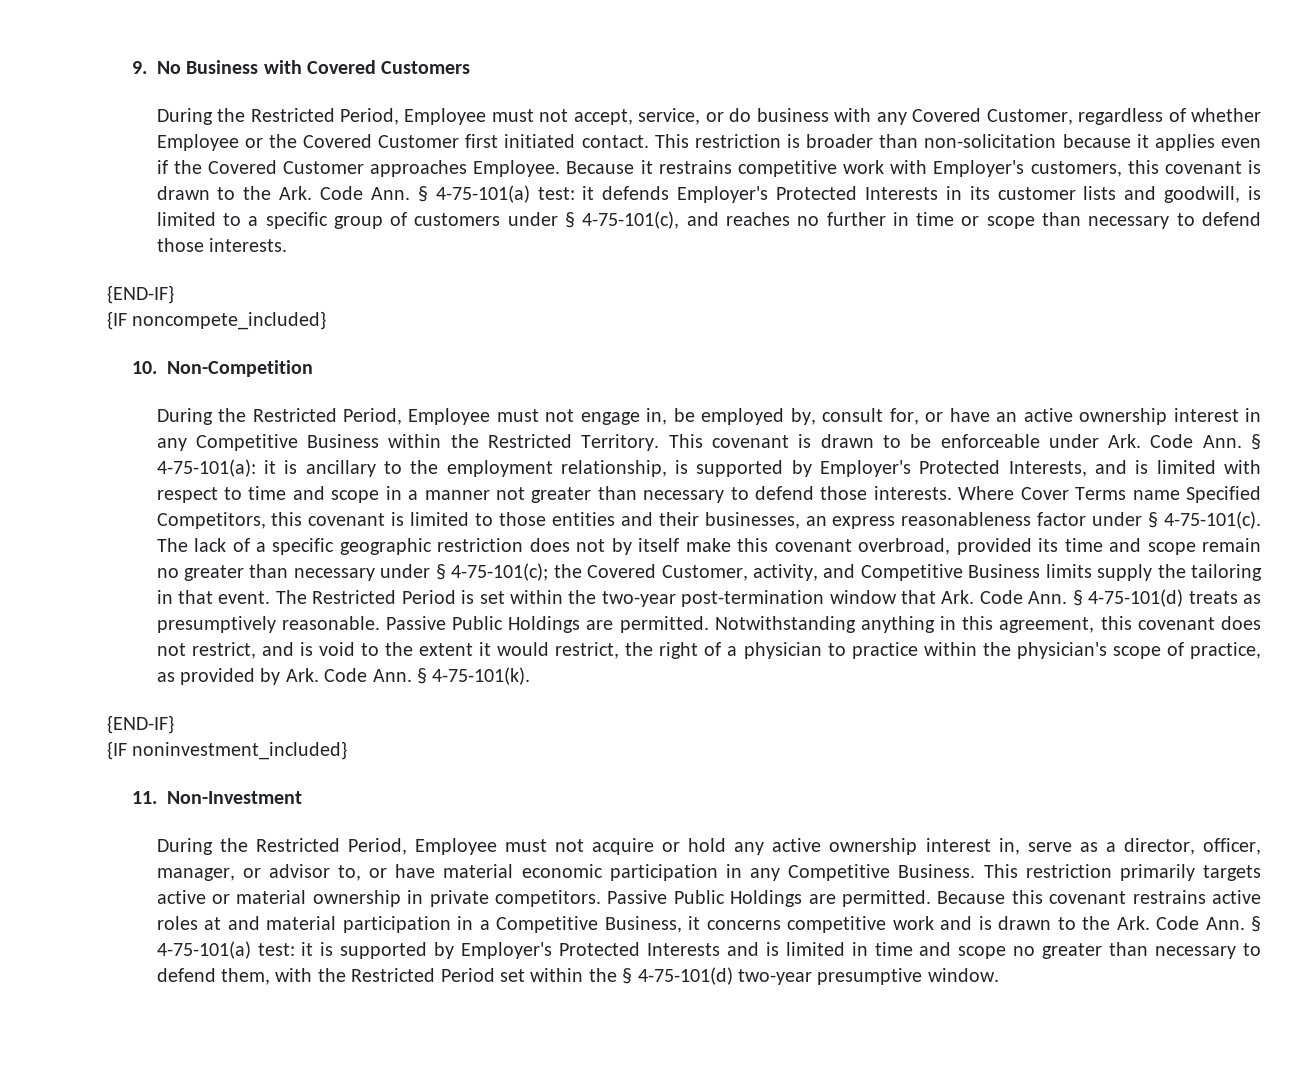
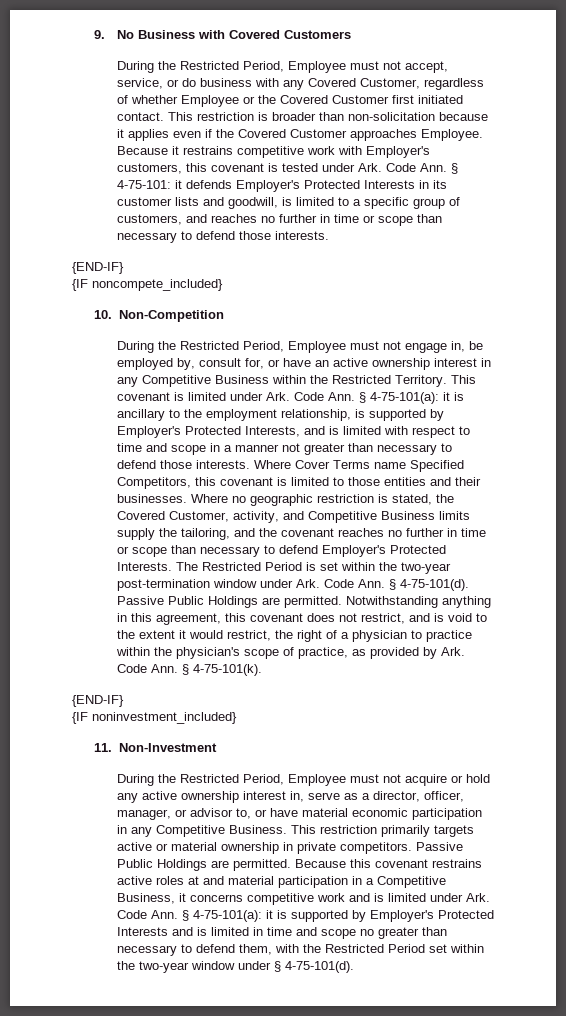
- Because it restrains competitive work with Employer's customers, this covenant is drawn to the Ark. Code Ann. § 4-75-101(a) test: it defends Employer's Protected Interests in its customer lists and goodwill, is limited to a specific group of customers under § 4-75-101(c), and reaches no further in time or scope than necessary to defend those interests.
+ Because it restrains competitive work with Employer's customers, this covenant is tested under Ark. Code Ann. § 4-75-101: it defends Employer's Protected Interests in its customer lists and goodwill, is limited to a specific group of customers, and reaches no further in time or scope than necessary to defend those interests.
- This covenant is drawn to be enforceable under Ark. Code Ann. § 4-75-101(a): it is ancillary to the employment relationship, is supported by Employer's Protected Interests, and is limited with respect to time and scope in a manner not greater than necessary to defend those interests.
+ This covenant is limited under Ark. Code Ann. § 4-75-101(a): it is ancillary to the employment relationship, is supported by Employer's Protected Interests, and is limited with respect to time and scope in a manner not greater than necessary to defend those interests.
- Where Cover Terms name Specified Competitors, this covenant is limited to those entities and their businesses, an express reasonableness factor under § 4-75-101(c). The lack of a specific geographic restriction does not by itself make this covenant overbroad, provided its time and scope remain no greater than necessary under § 4-75-101(c); the Covered Customer, activity, and Competitive Business limits supply the tailoring in that event.
+ Where Cover Terms name Specified Competitors, this covenant is limited to those entities and their businesses. Where no geographic restriction is stated, the Covered Customer, activity, and Competitive Business limits supply the tailoring, and the covenant reaches no further in time or scope than necessary to defend Employer's Protected Interests.
- The Restricted Period is set within the two-year post-termination window that Ark. Code Ann. § 4-75-101(d) treats as presumptively reasonable.
+ The Restricted Period is set within the two-year post-termination window under Ark. Code Ann. § 4-75-101(d).
- Because this covenant restrains active roles at and material participation in a Competitive Business, it concerns competitive work and is drawn to the Ark. Code Ann. § 4-75-101(a) test: it is supported by Employer's Protected Interests and is limited in time and scope no greater than necessary to defend them, with the Restricted Period set within the § 4-75-101(d) two-year presumptive window.
+ Because this covenant restrains active roles at and material participation in a Competitive Business, it concerns competitive work and is limited under Ark. Code Ann. § 4-75-101(a): it is supported by Employer's Protected Interests and is limited in time and scope no greater than necessary to defend them, with the Restricted Period set within the two-year window under § 4-75-101(d).

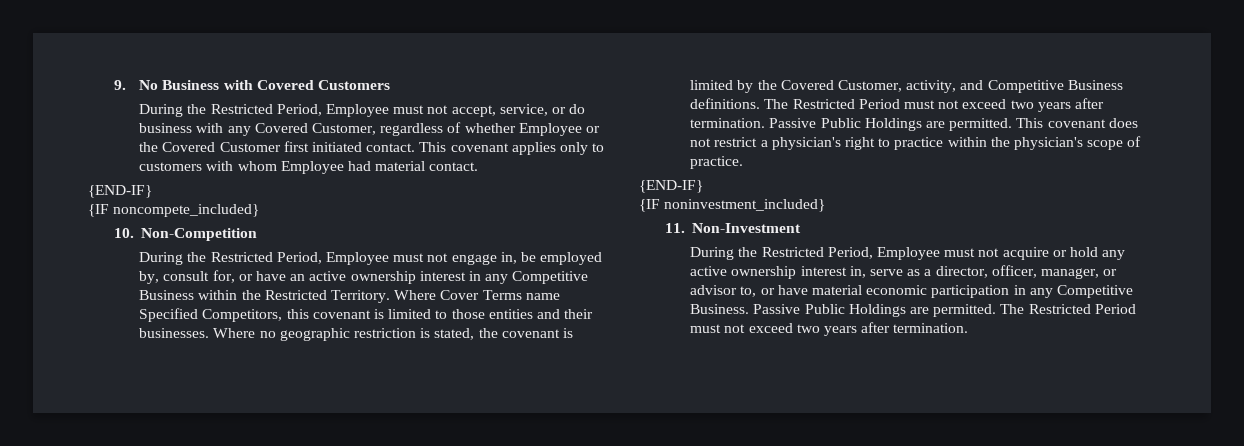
- This restriction is broader than non-solicitation because it applies even if the Covered Customer approaches Employee. Because it restrains competitive work with Employer's customers, this covenant is tested under Ark. Code Ann. § 4-75-101: it defends Employer's Protected Interests in its customer lists and goodwill, is limited to a specific group of customers, and reaches no further in time or scope than necessary to defend those interests.
+ This covenant applies only to customers with whom Employee had material contact.
- This covenant is limited under Ark. Code Ann. § 4-75-101(a): it is ancillary to the employment relationship, is supported by Employer's Protected Interests, and is limited with respect to time and scope in a manner not greater than necessary to defend those interests.
- Where no geographic restriction is stated, the Covered Customer, activity, and Competitive Business limits supply the tailoring, and the covenant reaches no further in time or scope than necessary to defend Employer's Protected Interests. The Restricted Period is set within the two-year post-termination window under Ark. Code Ann. § 4-75-101(d). Passive Public Holdings are permitted. Notwithstanding anything in this agreement, this covenant does not restrict, and is void to the extent it would restrict, the right of a physician to practice within the physician's scope of practice, as provided by Ark. Code Ann. § 4-75-101(k).
+ Where no geographic restriction is stated, the covenant is limited by the Covered Customer, activity, and Competitive Business definitions. The Restricted Period must not exceed two years after termination. Passive Public Holdings are permitted. This covenant does not restrict a physician's right to practice within the physician's scope of practice.
- This restriction primarily targets active or material ownership in private competitors. Passive Public Holdings are permitted. Because this covenant restrains active roles at and material participation in a Competitive Business, it concerns competitive work and is limited under Ark. Code Ann. § 4-75-101(a): it is supported by Employer's Protected Interests and is limited in time and scope no greater than necessary to defend them, with the Restricted Period set within the two-year window under § 4-75-101(d).
+ Passive Public Holdings are permitted. The Restricted Period must not exceed two years after termination.

